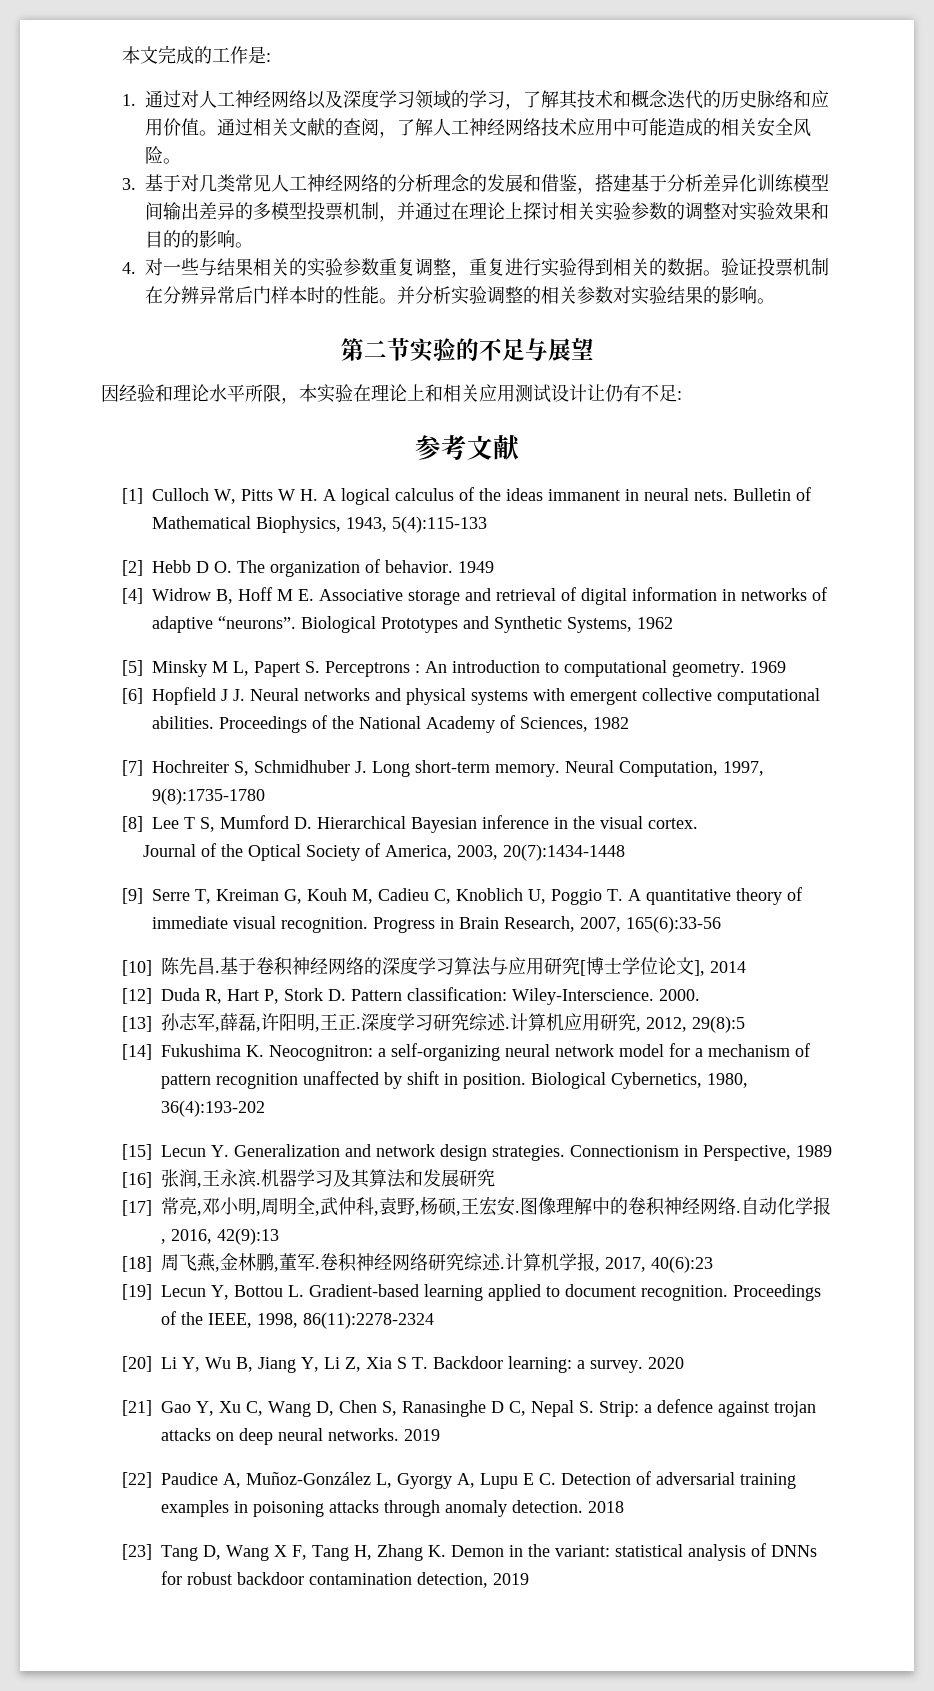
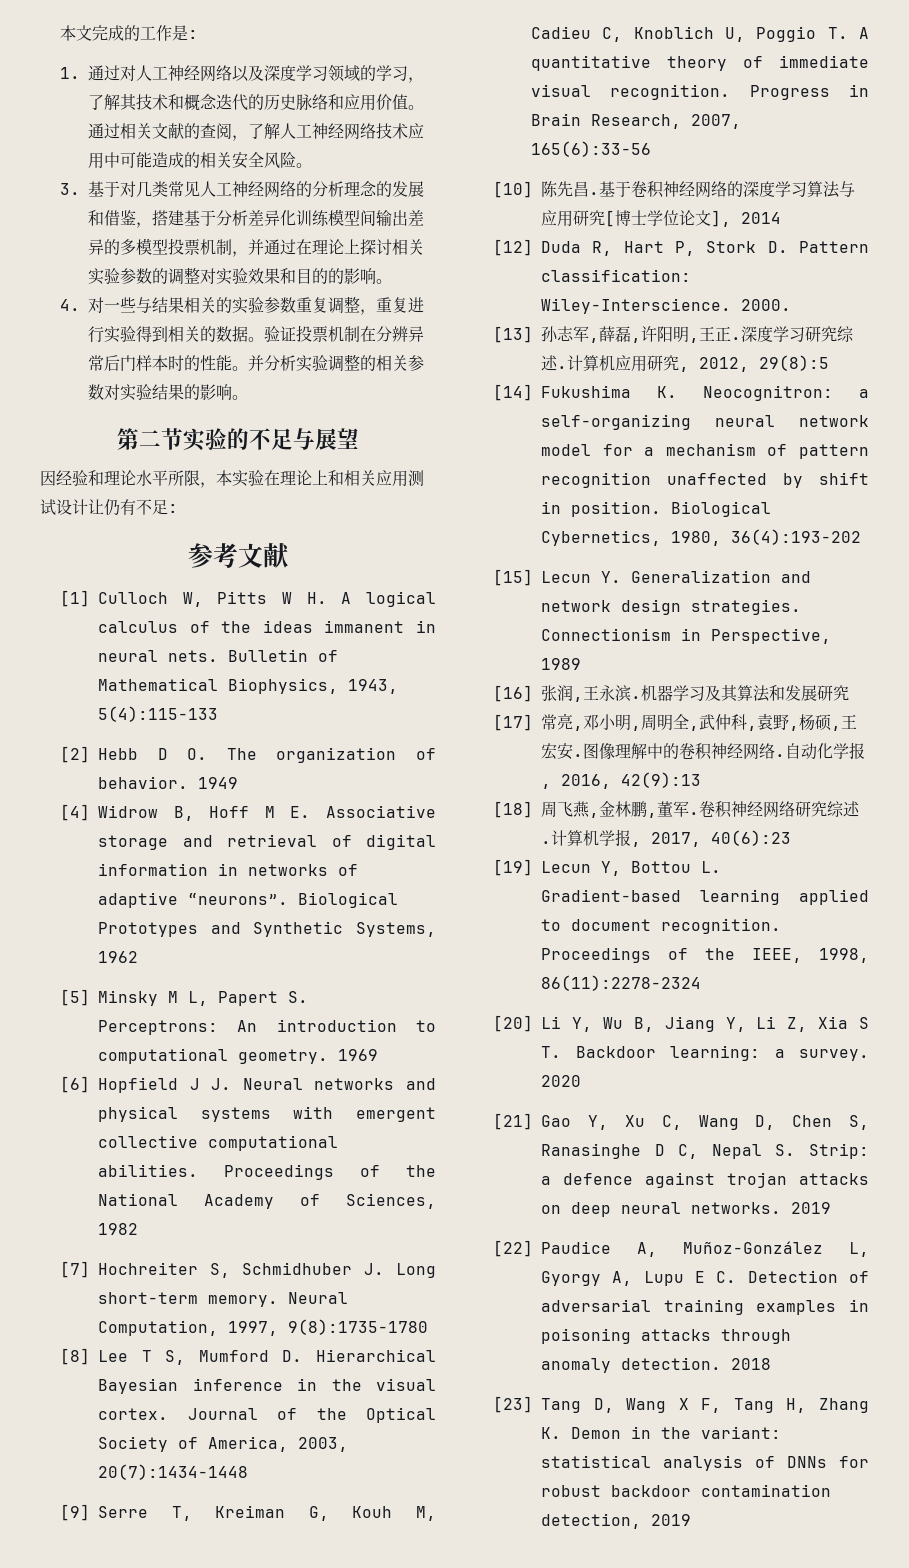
- [5] Minsky M L, Papert S. Perceptrons : An introduction to computational geometry.
+ [5] Minsky M L, Papert S. Perceptrons: An introduction to computational geometry.
- [8] Lee T S, Mumford D. Hierarchical Bayesian inference in the visual cortex.
- Journal of the Optical Society of America, 2003, 20(7):1434-1448
+ [8] Lee T S, Mumford D. Hierarchical Bayesian inference in the visual cortex. Journal of the Optical Society of America, 2003, 20(7):1434-1448

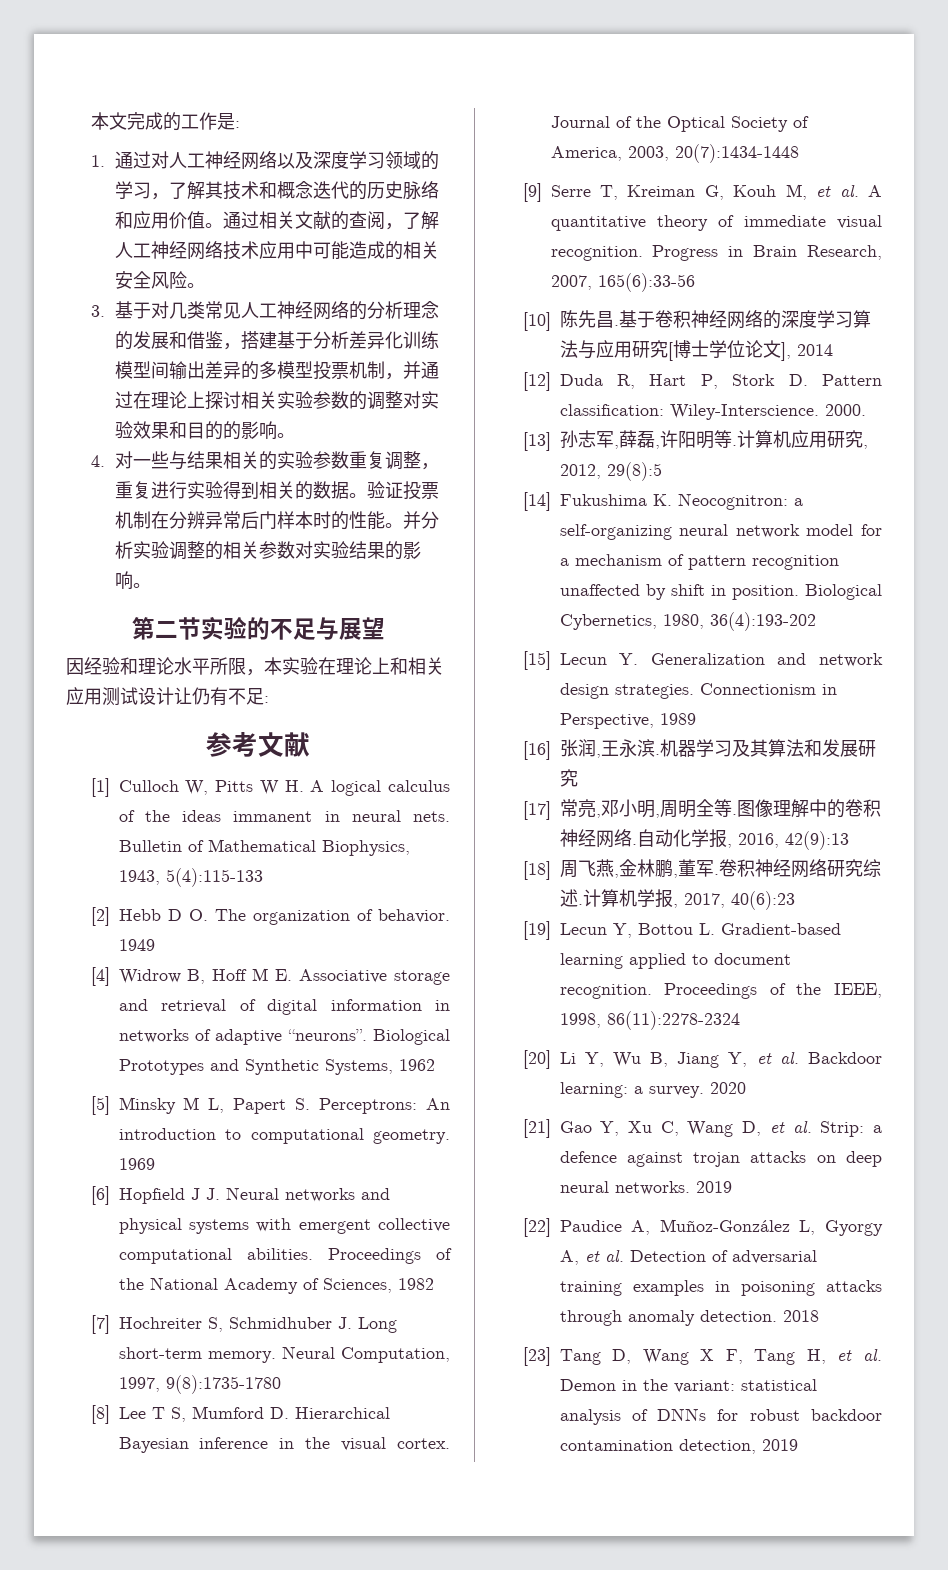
- [9] Serre T, Kreiman G, Kouh M, Cadieu C, Knoblich U, Poggio T. A quantitative theory of immediate visual recognition.
+ [9] Serre T, Kreiman G, Kouh M, et al. A quantitative theory of immediate visual recognition.
- [13]孙志军,薛磊,许阳明,王正.深度学习研究综述.
+ [13]孙志军,薛磊,许阳明等.
- [17]常亮,邓小明,周明全,武仲科,袁野,杨硕,王宏安.
+ [17]常亮,邓小明,周明全等.
- [20] Li Y, Wu B, Jiang Y, Li Z, Xia S T. Backdoor learning: a survey.
+ [20] Li Y, Wu B, Jiang Y, et al. Backdoor learning: a survey.
- [21] Gao Y, Xu C, Wang D, Chen S, Ranasinghe D C, Nepal S. Strip: a defence against trojan attacks on deep neural networks.
+ [21] Gao Y, Xu C, Wang D, et al. Strip: a defence against trojan attacks on deep neural networks.
- [22] Paudice A, Muñoz-González L, Gyorgy A, Lupu E C. Detection of adversarial training examples in poisoning attacks through anomaly detection.
+ [22] Paudice A, Muñoz-González L, Gyorgy A, et al. Detection of adversarial training examples in poisoning attacks through anomaly detection.
- [23] Tang D, Wang X F, Tang H, Zhang K. Demon in the variant: statistical analysis of DNNs for robust backdoor contamination detection, 2019
+ [23] Tang D, Wang X F, Tang H, et al. Demon in the variant: statistical analysis of DNNs for robust backdoor contamination detection, 2019

